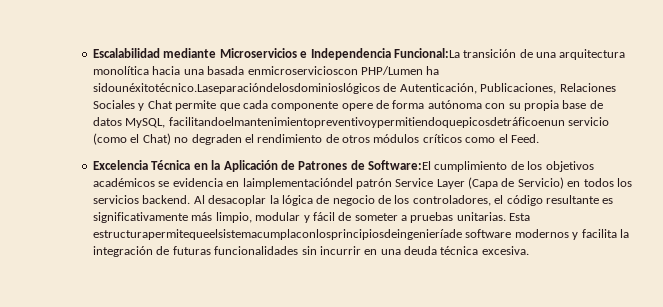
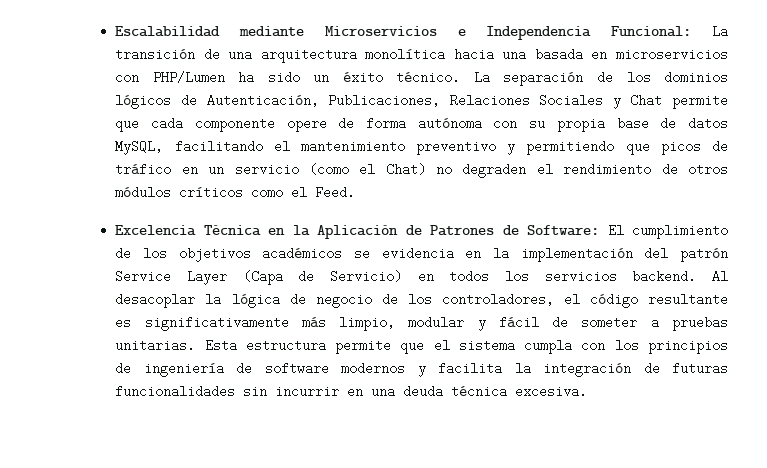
- Escalabilidad mediante Microservicios e Independencia Funcional:La transición de una arquitectura monolítica hacia una basada enmicroservicioscon PHP/Lumen ha sidounéxitotécnico.Laseparacióndelosdominioslógicos de Autenticación, Publicaciones, Relaciones Sociales y Chat permite que cada componente opere de forma autónoma con su propia base de datos MySQL, facilitandoelmantenimientopreventivoypermitiendoquepicosdetráficoenun servicio (como el Chat) no degraden el rendimiento de otros módulos críticos como el Feed.
+ Escalabilidad mediante Microservicios e Independencia Funcional: La transición de una arquitectura monolítica hacia una basada en microservicios con PHP/Lumen ha sido un éxito técnico. La separación de los dominios lógicos de Autenticación, Publicaciones, Relaciones Sociales y Chat permite que cada componente opere de forma autónoma con su propia base de datos MySQL, facilitando el mantenimiento preventivo y permitiendo que picos de tráfico en un servicio (como el Chat) no degraden el rendimiento de otros módulos críticos como el Feed.
- Excelencia Técnica en la Aplicación de Patrones de Software:El cumplimiento de los objetivos académicos se evidencia en laimplementacióndel patrón Service Layer (Capa de Servicio) en todos los servicios backend.
+ Excelencia Técnica en la Aplicación de Patrones de Software: El cumplimiento de los objetivos académicos se evidencia en la implementación del patrón Service Layer (Capa de Servicio) en todos los servicios backend.
- Esta estructurapermitequeelsistemacumplaconlosprincipiosdeingenieríade software modernos y facilita la integración de futuras funcionalidades sin incurrir en una deuda técnica excesiva.
+ Esta estructura permite que el sistema cumpla con los principios de ingeniería de software modernos y facilita la integración de futuras funcionalidades sin incurrir en una deuda técnica excesiva.

